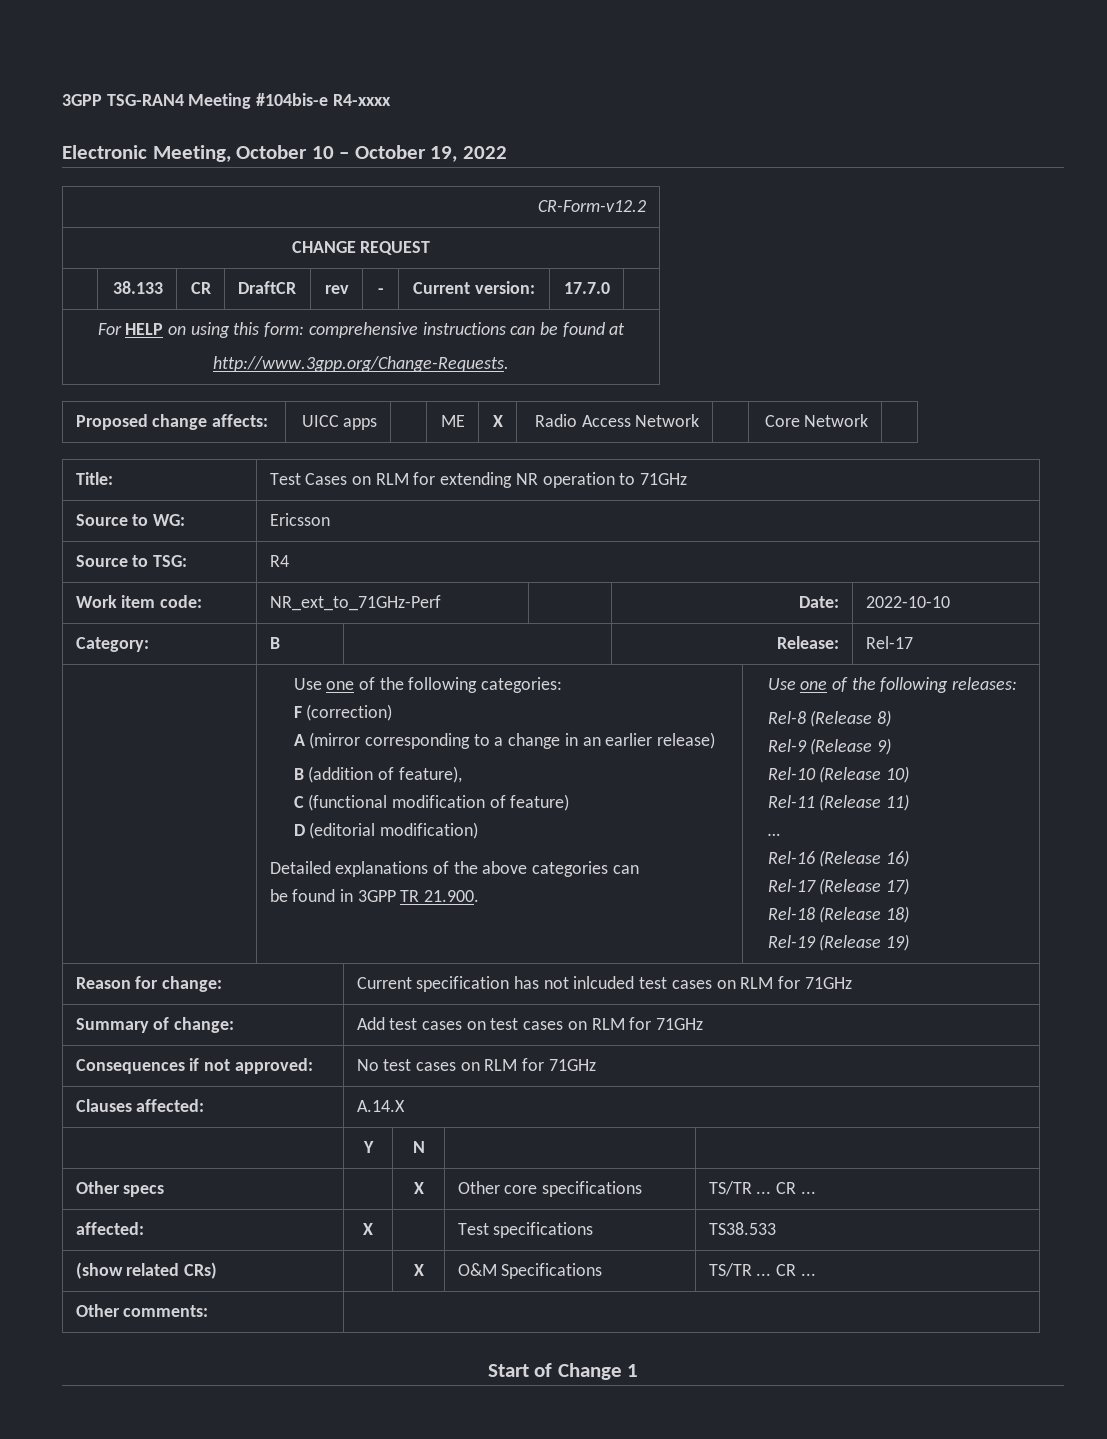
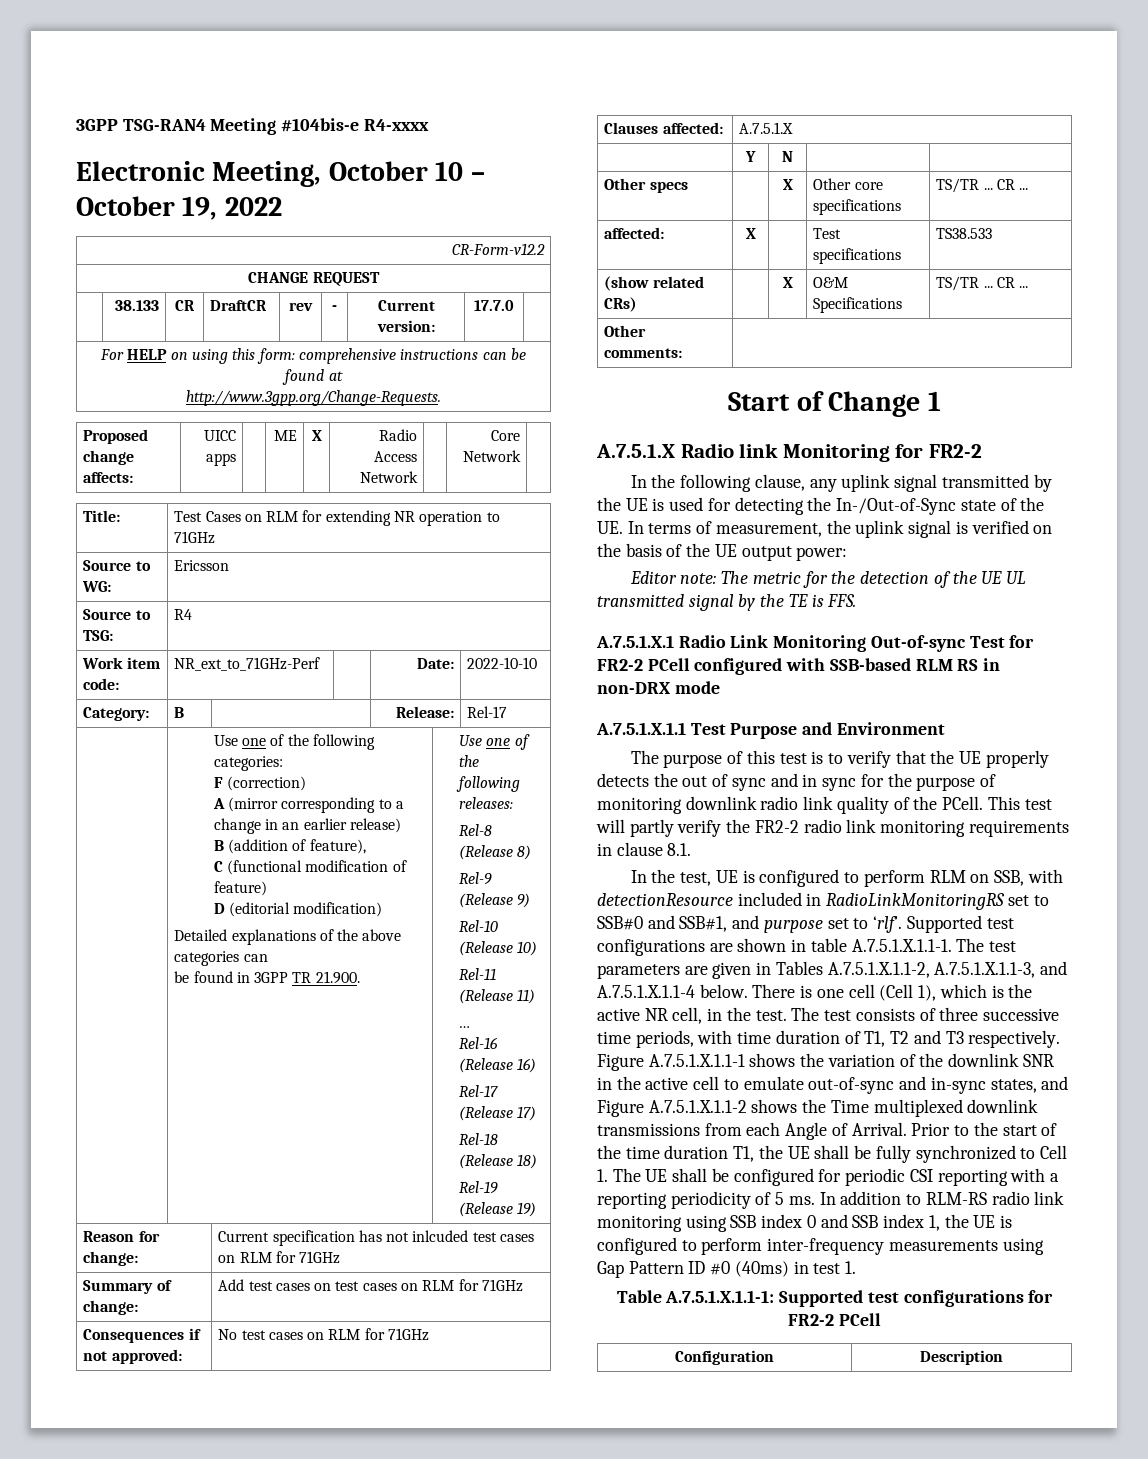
- Clauses affected: | A.14.X
+ Clauses affected: | A.7.5.1.X
+ A.7.5.1.X Radio link Monitoring for FR2-2
+ In the following clause, any uplink signal transmitted by the UE is used for detecting the In-/Out-of-Sync state of the UE. In terms of measurement, the uplink signal is verified on the basis of the UE output power:
+ Editor note: The metric for the detection of the UE UL transmitted signal by the TE is FFS.
+ A.7.5.1.X.1 Radio Link Monitoring Out-of-sync Test for FR2-2 PCell configured with SSB-based RLM RS in non-DRX mode
+ A.7.5.1.X.1.1 Test Purpose and Environment
+ The purpose of this test is to verify that the UE properly detects the out of sync and in sync for the purpose of monitoring downlink radio link quality of the PCell. This test will partly verify the FR2-2 radio link monitoring requirements in clause 8.1.
+ In the test, UE is configured to perform RLM on SSB, with detectionResource included in RadioLinkMonitoringRS set to SSB#0 and SSB#1, and purpose set to ‘rlf’. Supported test configurations are shown in table A.7.5.1.X.1.1-1. The test parameters are given in Tables A.7.5.1.X.1.1-2, A.7.5.1.X.1.1-3, and A.7.5.1.X.1.1-4 below. There is one cell (Cell 1), which is the active NR cell, in the test. The test consists of three successive time periods, with time duration of T1, T2 and T3 respectively. Figure A.7.5.1.X.1.1-1 shows the variation of the downlink SNR in the active cell to emulate out-of-sync and in-sync states, and Figure A.7.5.1.X.1.1-2 shows the Time multiplexed downlink transmissions from each Angle of Arrival. Prior to the start of the time duration T1, the UE shall be fully synchronized to Cell 1. The UE shall be configured for periodic CSI reporting with a reporting periodicity of 5 ms. In addition to RLM-RS radio link monitoring using SSB index 0 and SSB index 1, the UE is configured to perform inter-frequency measurements using Gap Pattern ID #0 (40ms) in test 1.
+ Table A.7.5.1.X.1.1-1: Supported test configurations for FR2-2 PCell
+ Configuration | Description

